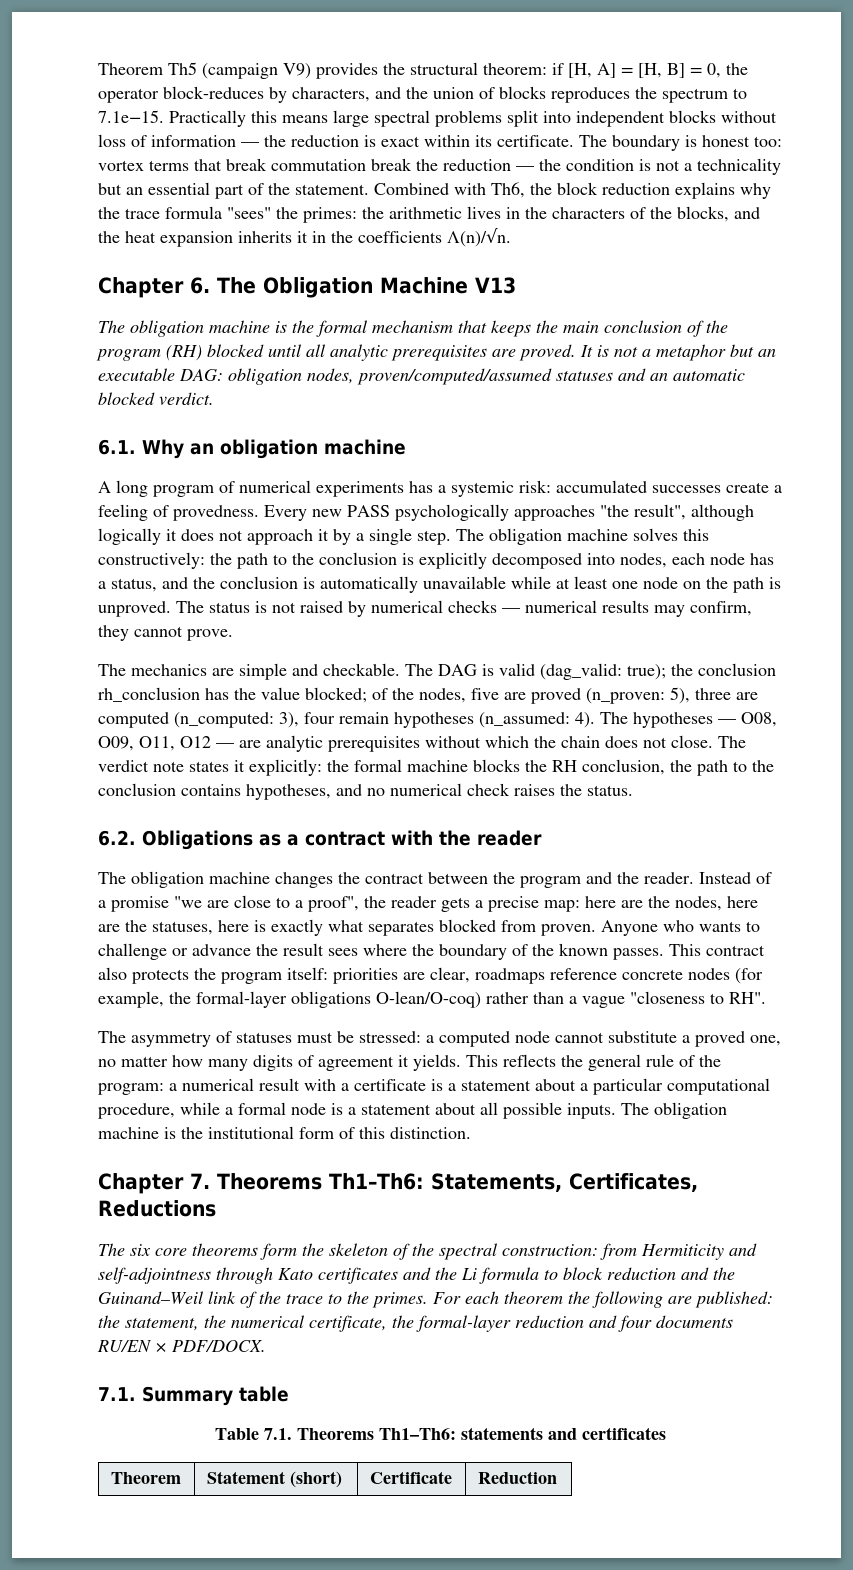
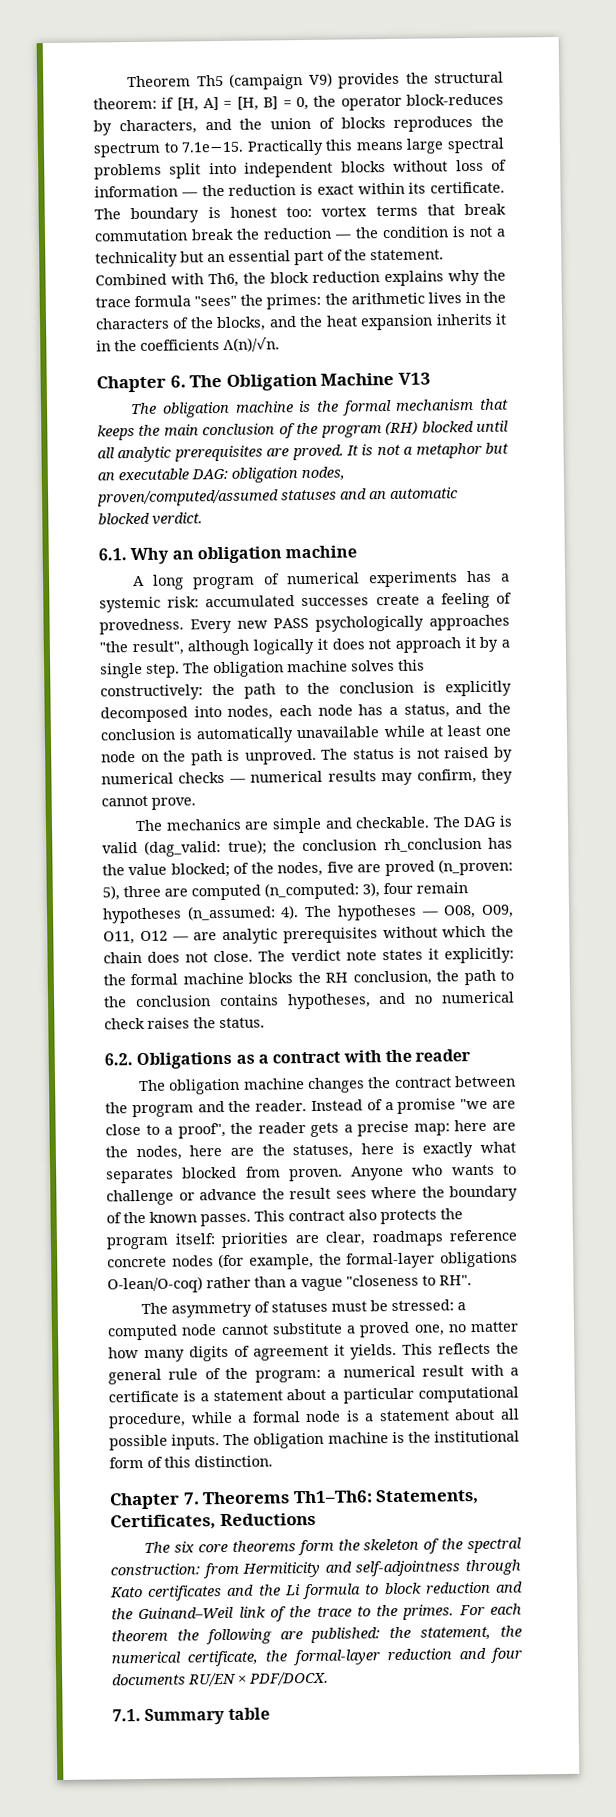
- Table 7.1. Theorems Th1–Th6: statements and certificates
- Theorem | Statement (short) | Certificate | Reduction

